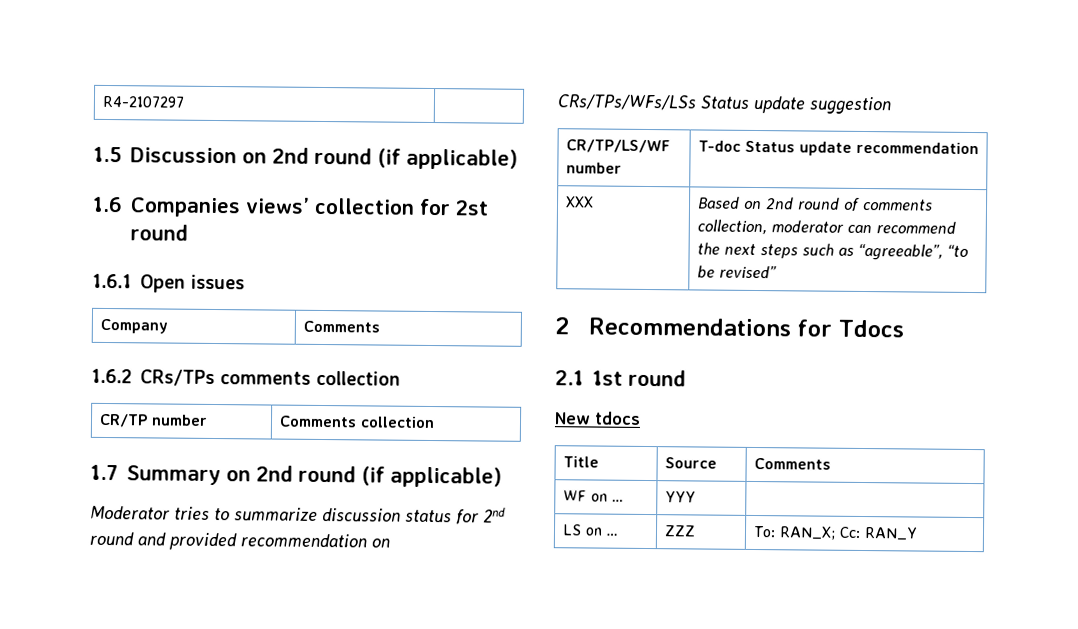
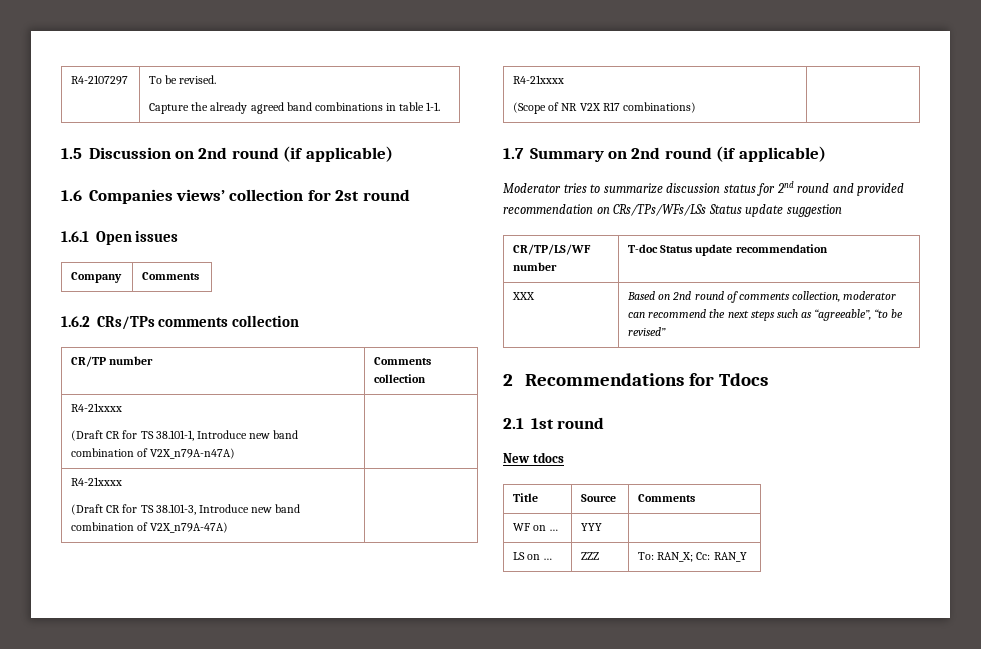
- R4-2107297 |
+ R4-2107297 | To be revised.
+ Capture the already agreed band combinations in table 1-1.
  CR/TP number | Comments collection
+ R4-21xxxx
+ (Draft CR for TS 38.101-1, Introduce new band combination of V2X_n79A-n47A) |
+ R4-21xxxx
+ (Draft CR for TS 38.101-3, Introduce new band combination of V2X_n79A-47A) |
+ R4-21xxxx
+ (Scope of NR V2X R17 combinations) |

